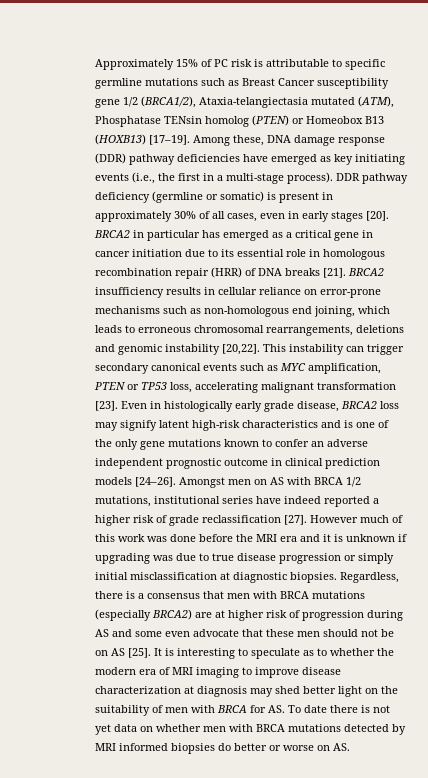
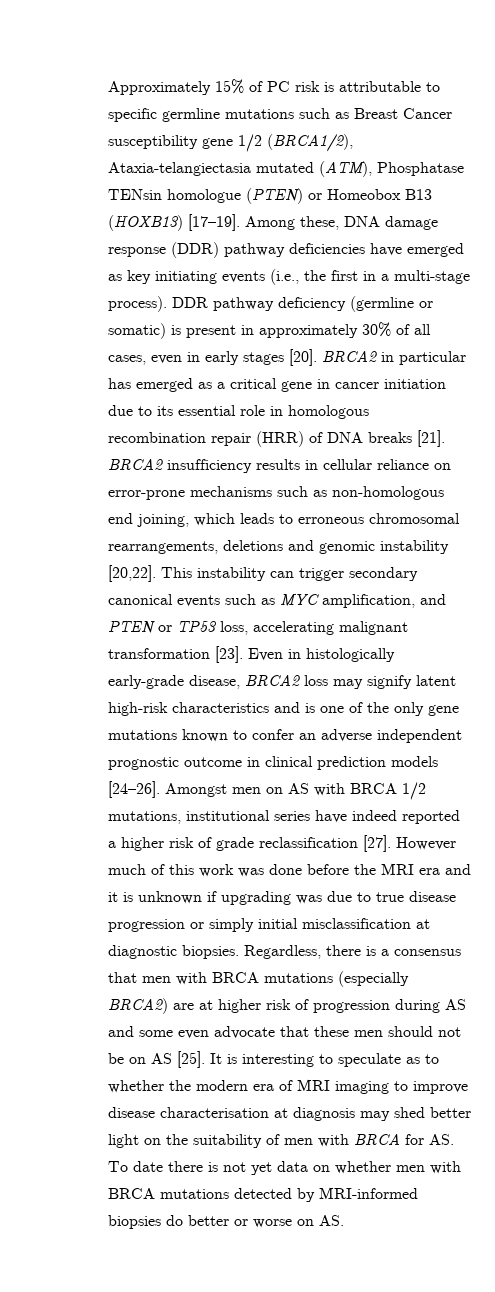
- Approximately 15% of PC risk is attributable to specific germline mutations such as Breast Cancer susceptibility gene 1/2 (BRCA1/2), Ataxia-telangiectasia mutated (ATM), Phosphatase TENsin homolog (PTEN) or Homeobox B13 (HOXB13) [17–19].
+ Approximately 15% of PC risk is attributable to specific germline mutations such as Breast Cancer susceptibility gene 1/2 (BRCA1/2), Ataxia-telangiectasia mutated (ATM), Phosphatase TENsin homologue (PTEN) or Homeobox B13 (HOXB13) [17–19].
- This instability can trigger secondary canonical events such as MYC amplification, PTEN or TP53 loss, accelerating malignant transformation [23].
+ This instability can trigger secondary canonical events such as MYC amplification, and PTEN or TP53 loss, accelerating malignant transformation [23].
- Even in histologically early grade disease, BRCA2 loss may signify latent high-risk characteristics and is one of the only gene mutations known to confer an adverse independent prognostic outcome in clinical prediction models [24–26].
+ Even in histologically early-grade disease, BRCA2 loss may signify latent high-risk characteristics and is one of the only gene mutations known to confer an adverse independent prognostic outcome in clinical prediction models [24–26].
- It is interesting to speculate as to whether the modern era of MRI imaging to improve disease characterization at diagnosis may shed better light on the suitability of men with BRCA for AS. To date there is not yet data on whether men with BRCA mutations detected by MRI informed biopsies do better or worse on AS.
+ It is interesting to speculate as to whether the modern era of MRI imaging to improve disease characterisation at diagnosis may shed better light on the suitability of men with BRCA for AS. To date there is not yet data on whether men with BRCA mutations detected by MRI-informed biopsies do better or worse on AS.

